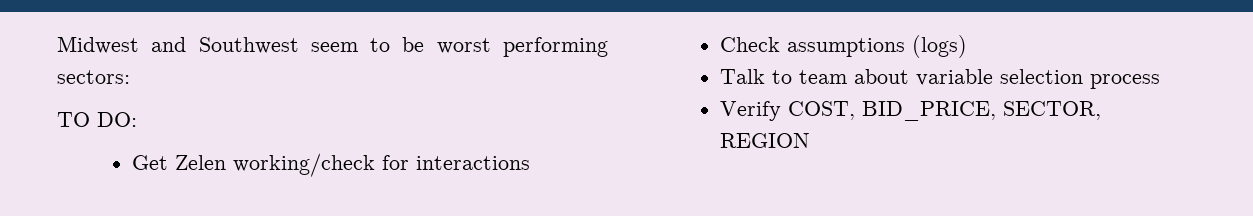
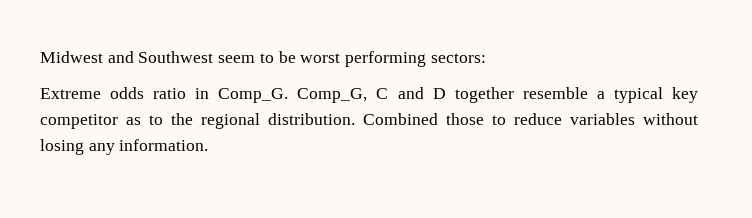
- TO DO:
- Get Zelen working/check for interactions
- Check assumptions (logs)
- Talk to team about variable selection process
- Verify COST, BID_PRICE, SECTOR, REGION
+ Extreme odds ratio in Comp_G. Comp_G, C and D together resemble a typical key competitor as to the regional distribution. Combined those to reduce variables without losing any information.

